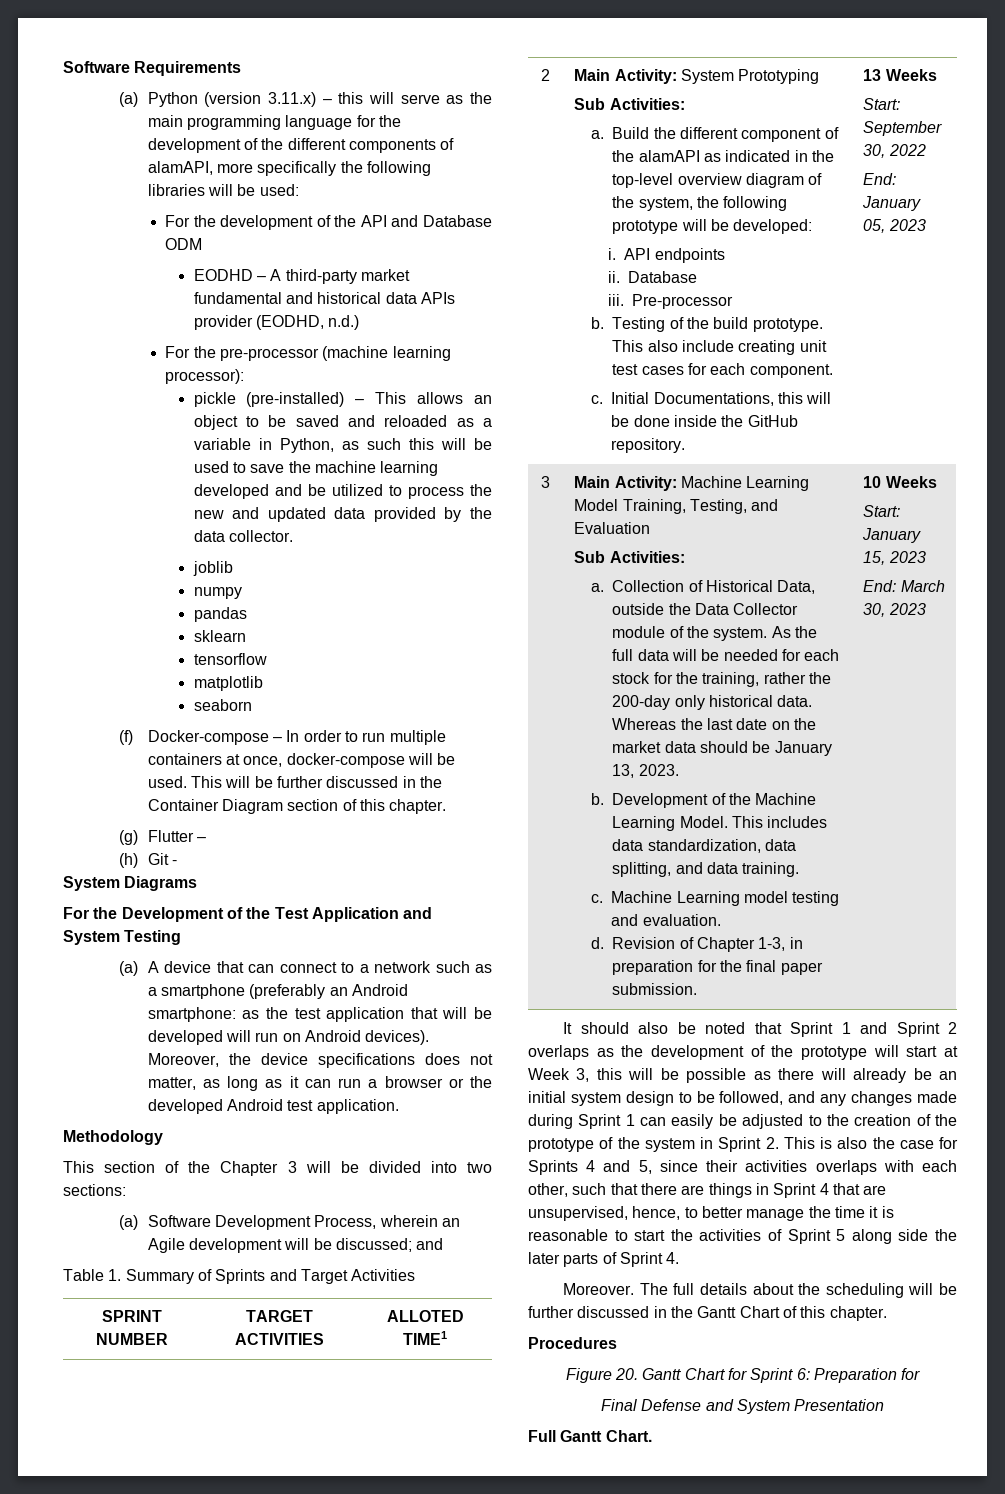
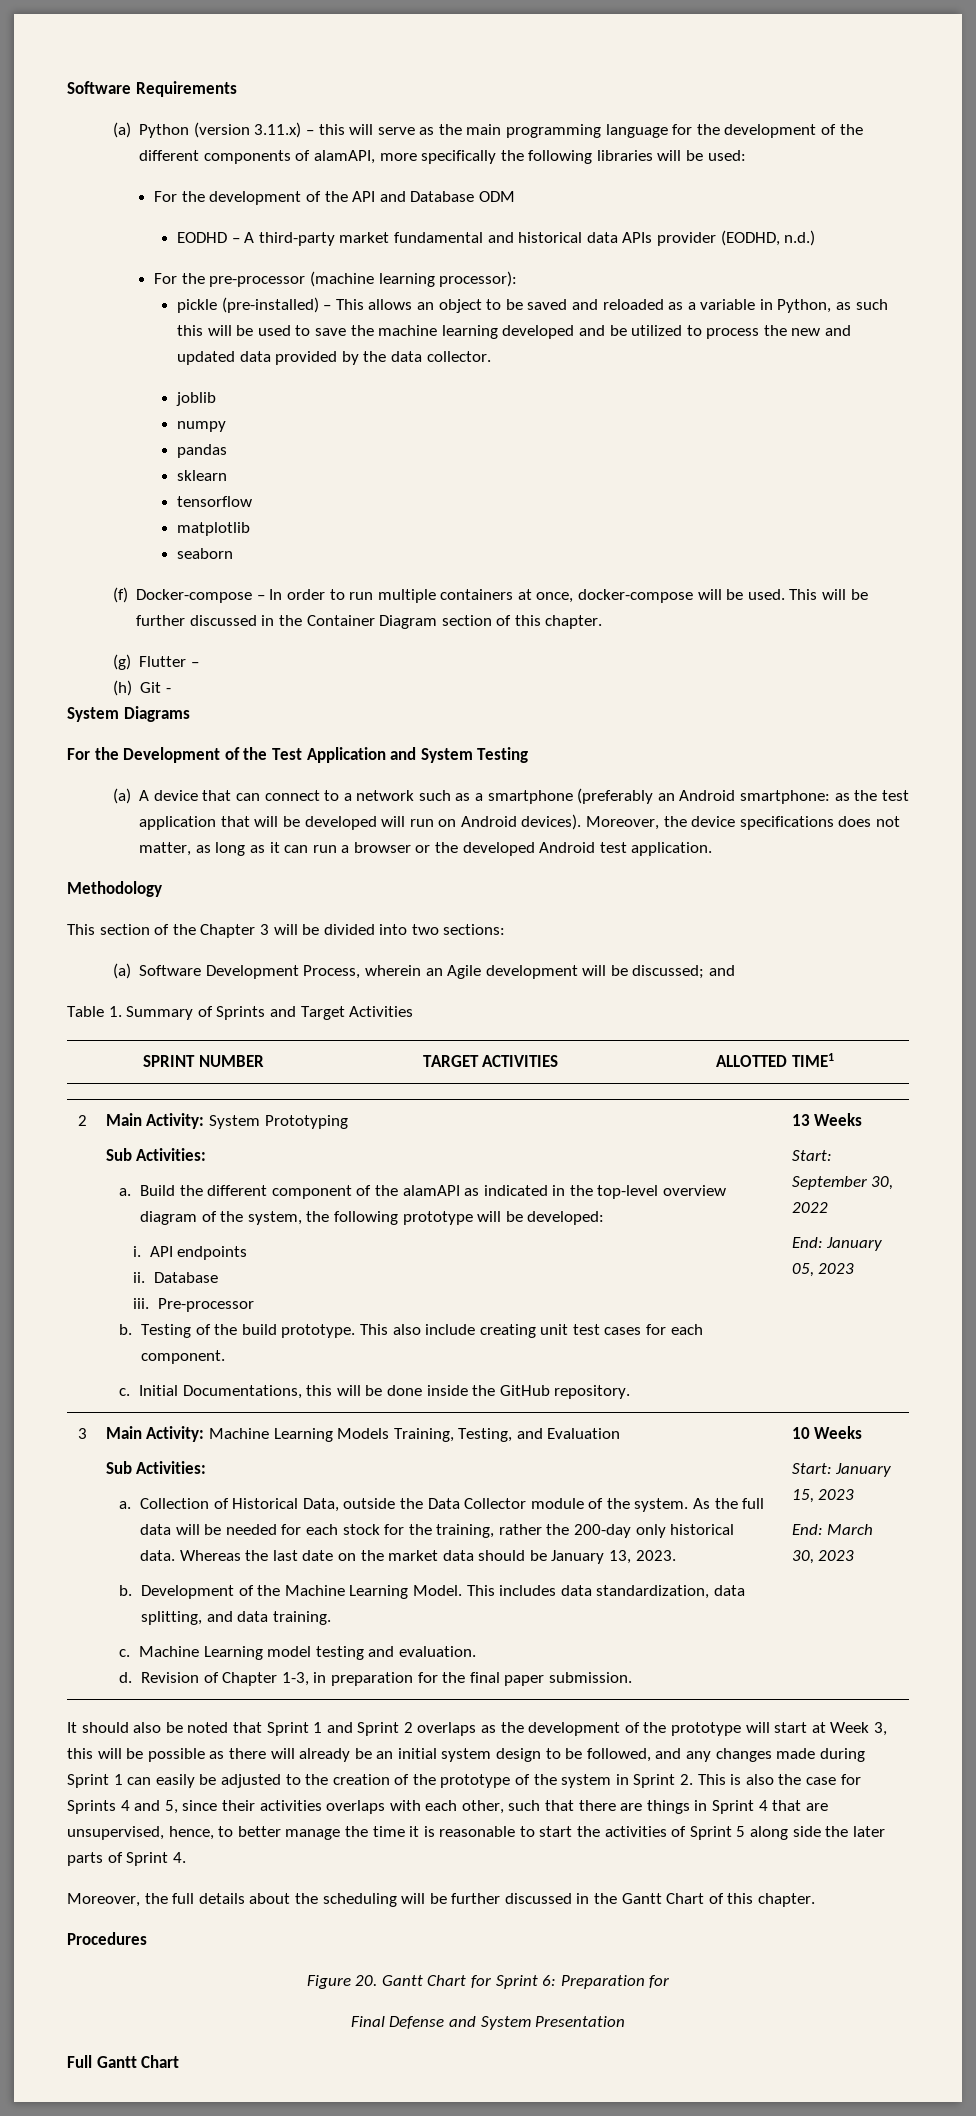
- SPRINT NUMBER | TARGET ACTIVITIES | ALLOTED TIME1
+ SPRINT NUMBER | TARGET ACTIVITIES | ALLOTTED TIME1
- Main Activity: Machine Learning Model Training, Testing, and Evaluation
+ Main Activity: Machine Learning Models Training, Testing, and Evaluation
- Moreover. The full details about the scheduling will be further discussed in the Gantt Chart of this chapter.
+ Moreover, the full details about the scheduling will be further discussed in the Gantt Chart of this chapter.
- Full Gantt Chart.
+ Full Gantt Chart

